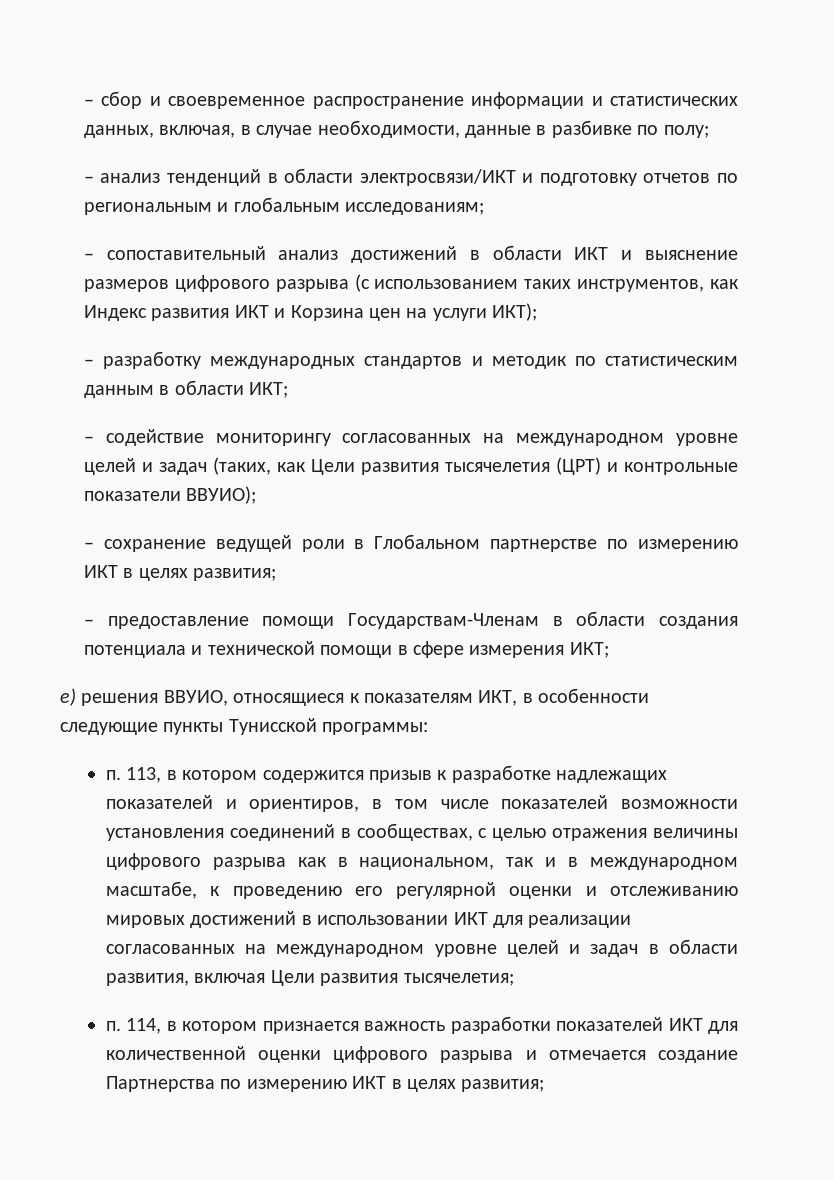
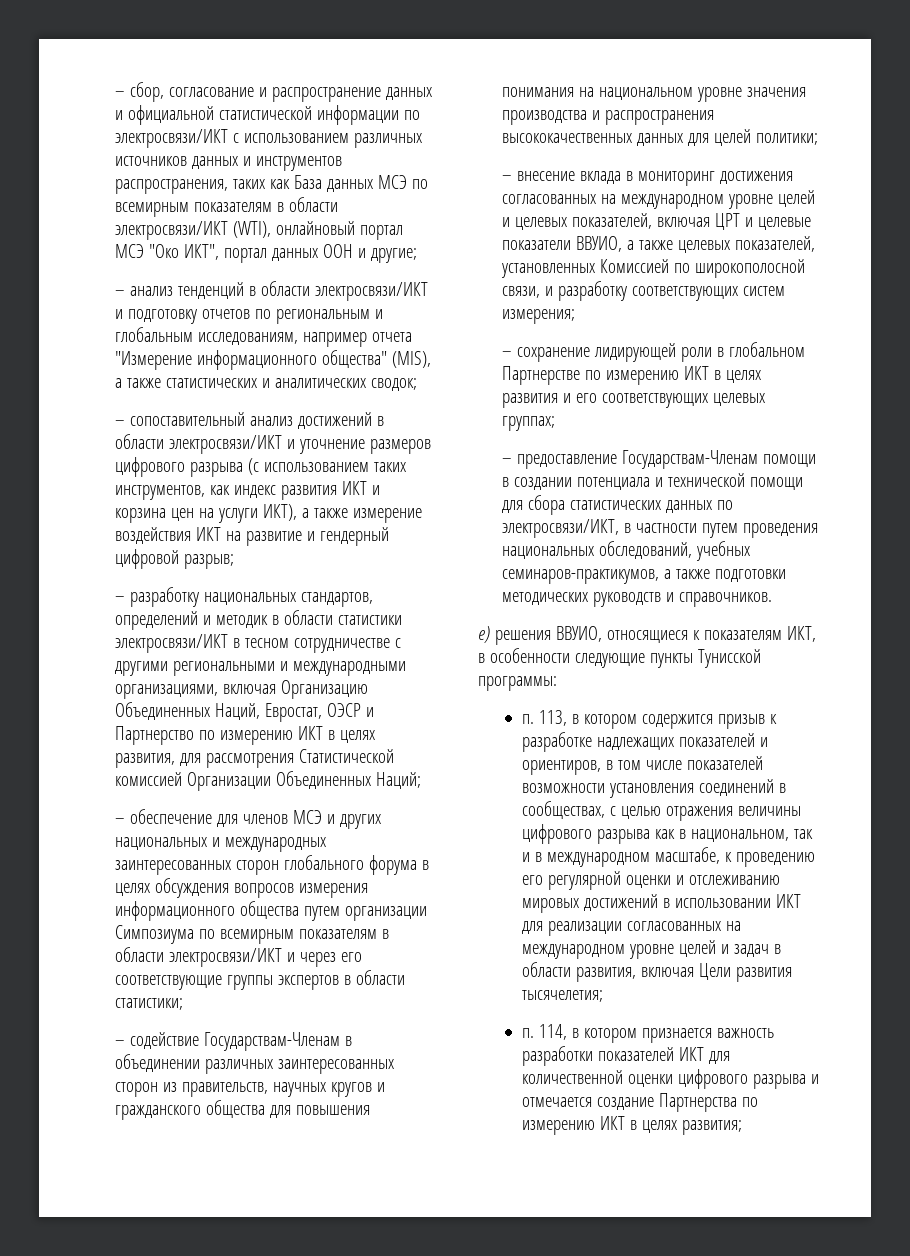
- – сбор и своевременное распространение информации и статистических данных, включая, в случае необходимости, данные в разбивке по полу;
+ – сбор, согласование и распространение данных и официальной статистической информации по электросвязи/ИКТ с использованием различных источников данных и инструментов распространения, таких как База данных МСЭ по всемирным показателям в области электросвязи/ИКТ (WTI), онлайновый портал МСЭ "Око ИКТ", портал данных ООН и другие;
- – анализ тенденций в области электросвязи/ИКТ и подготовку отчетов по региональным и глобальным исследованиям;
+ – анализ тенденций в области электросвязи/ИКТ и подготовку отчетов по региональным и глобальным исследованиям, например отчета "Измерение информационного общества" (MIS), а также статистических и аналитических сводок;
- – сопоставительный анализ достижений в области ИКТ и выяснение размеров цифрового разрыва (с использованием таких инструментов, как Индекс развития ИКТ и Корзина цен на услуги ИКТ);
- – разработку международных стандартов и методик по статистическим данным в области ИКТ;
- – содействие мониторингу согласованных на международном уровне целей и задач (таких, как Цели развития тысячелетия (ЦРТ) и контрольные показатели ВВУИО);
+ – сопоставительный анализ достижений в области электросвязи/ИКТ и уточнение размеров цифрового разрыва (с использованием таких инструментов, как индекс развития ИКТ и корзина цен на услуги ИКТ), а также измерение воздействия ИКТ на развитие и гендерный цифровой разрыв;
+ – разработку национальных стандартов, определений и методик в области статистики электросвязи/ИКТ в тесном сотрудничестве с другими региональными и международными организациями, включая Организацию Объединенных Наций, Евростат, ОЭСР и Партнерство по измерению ИКТ в целях развития, для рассмотрения Статистической комиссией Организации Объединенных Наций;
+ – обеспечение для членов МСЭ и других национальных и международных заинтересованных сторон глобального форума в целях обсуждения вопросов измерения информационного общества путем организации Симпозиума по всемирным показателям в области электросвязи/ИКТ и через его соответствующие группы экспертов в области статистики;
+ – содействие Государствам-Членам в объединении различных заинтересованных сторон из правительств, научных кругов и гражданского общества для повышения понимания на национальном уровне значения производства и распространения высококачественных данных для целей политики;
+ – внесение вклада в мониторинг достижения согласованных на международном уровне целей и целевых показателей, включая ЦРТ и целевые показатели ВВУИО, а также целевых показателей, установленных Комиссией по широкополосной связи, и разработку соответствующих систем измерения;
- – сохранение ведущей роли в Глобальном партнерстве по измерению ИКТ в целях развития;
- – предоставление помощи Государствам-Членам в области создания потенциала и технической помощи в сфере измерения ИКТ;
+ – сохранение лидирующей роли в глобальном Партнерстве по измерению ИКТ в целях развития и его соответствующих целевых группах;
+ – предоставление Государствам-Членам помощи в создании потенциала и технической помощи для сбора статистических данных по электросвязи/ИКТ, в частности путем проведения национальных обследований, учебных семинаров-практикумов, а также подготовки методических руководств и справочников.

